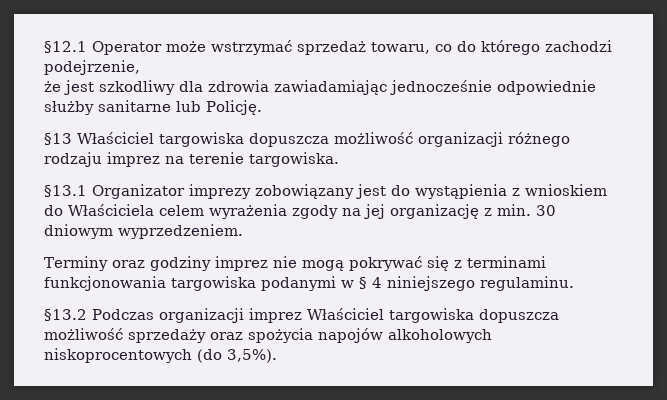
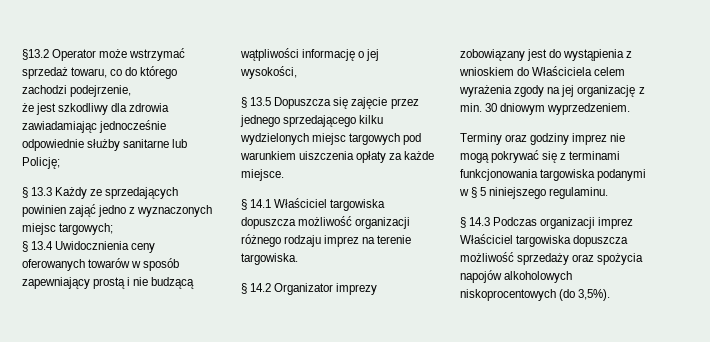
- §12.1 Operator może wstrzymać sprzedaż towaru, co do którego zachodzi podejrzenie,
+ §13.2 Operator może wstrzymać sprzedaż towaru, co do którego zachodzi podejrzenie,
- że jest szkodliwy dla zdrowia zawiadamiając jednocześnie odpowiednie służby sanitarne lub Policję.
- §13 Właściciel targowiska dopuszcza możliwość organizacji różnego rodzaju imprez na terenie targowiska.
+ że jest szkodliwy dla zdrowia zawiadamiając jednocześnie odpowiednie służby sanitarne lub Policję;
+ § 13.3 Każdy ze sprzedających powinien zająć jedno z wyznaczonych miejsc targowych;
+ § 13.4 Uwidocznienia ceny oferowanych towarów w sposób zapewniający prostą i nie budzącą wątpliwości informację o jej wysokości,
+ § 13.5 Dopuszcza się zajęcie przez jednego sprzedającego kilku wydzielonych miejsc targowych pod warunkiem uiszczenia opłaty za każde miejsce.
+ § 14.1 Właściciel targowiska dopuszcza możliwość organizacji różnego rodzaju imprez na terenie targowiska.
- §13.1 Organizator imprezy zobowiązany jest do wystąpienia z wnioskiem do Właściciela celem wyrażenia zgody na jej organizację z min. 30 dniowym wyprzedzeniem.
+ § 14.2 Organizator imprezy zobowiązany jest do wystąpienia z wnioskiem do Właściciela celem wyrażenia zgody na jej organizację z min. 30 dniowym wyprzedzeniem.
- Terminy oraz godziny imprez nie mogą pokrywać się z terminami funkcjonowania targowiska podanymi w § 4 niniejszego regulaminu.
+ Terminy oraz godziny imprez nie mogą pokrywać się z terminami funkcjonowania targowiska podanymi w § 5 niniejszego regulaminu.
- §13.2 Podczas organizacji imprez Właściciel targowiska dopuszcza możliwość sprzedaży oraz spożycia napojów alkoholowych niskoprocentowych (do 3,5%).
+ § 14.3 Podczas organizacji imprez Właściciel targowiska dopuszcza możliwość sprzedaży oraz spożycia napojów alkoholowych niskoprocentowych (do 3,5%).

